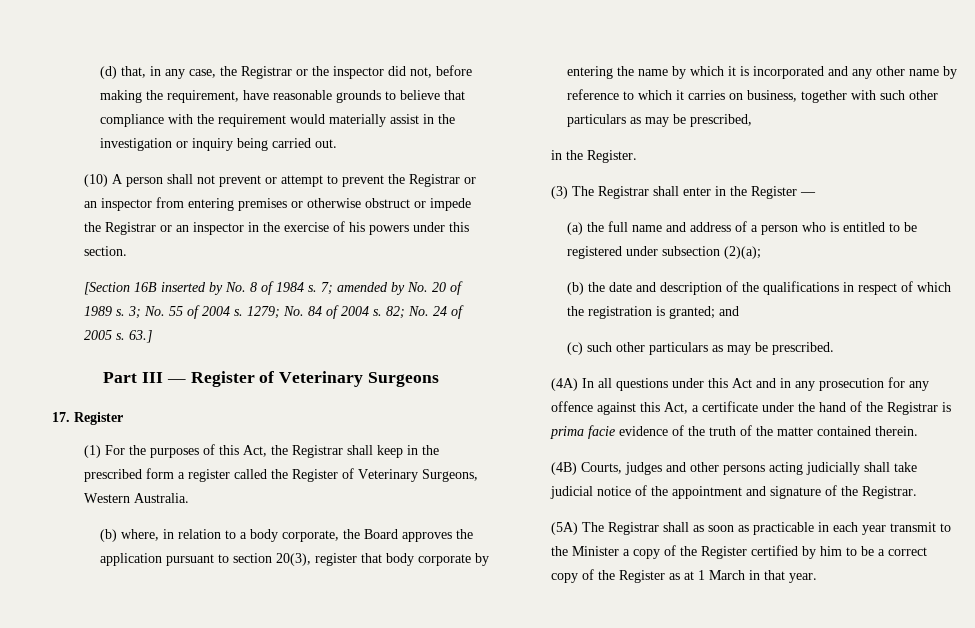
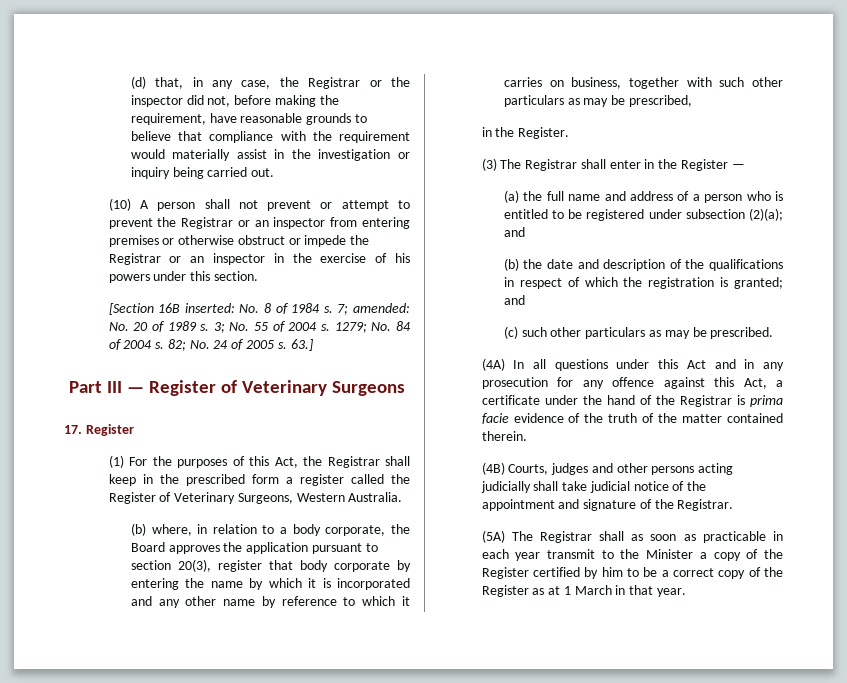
- [Section 16B inserted by No. 8 of 1984 s.
+ [Section 16B inserted: No. 8 of 1984 s.
- 7; amended by No. 20 of 1989 s.
+ 7; amended: No. 20 of 1989 s.
- (a) the full name and address of a person who is entitled to be registered under subsection (2)(a);
+ (a) the full name and address of a person who is entitled to be registered under subsection (2)(a); and

